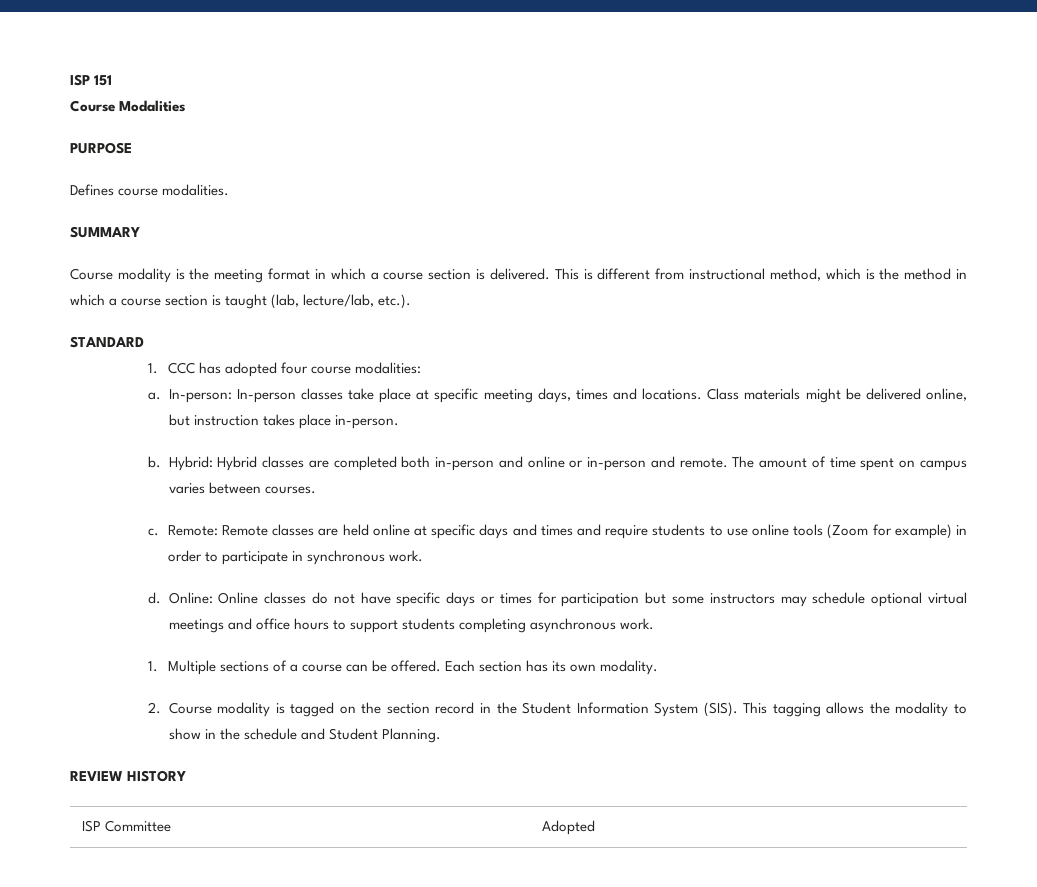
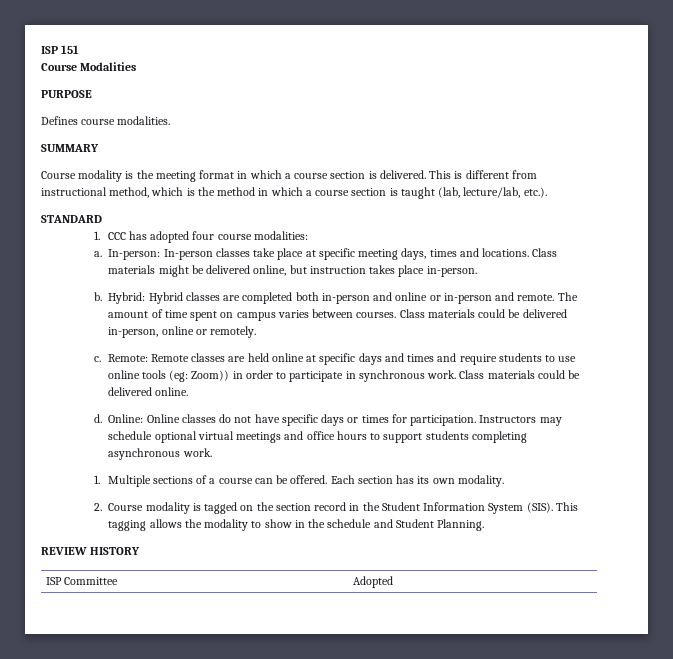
+ Class materials could be delivered in-person, online or remotely.
- Remote: Remote classes are held online at specific days and times and require students to use online tools (Zoom for example) in order to participate in synchronous work.
+ Remote: Remote classes are held online at specific days and times and require students to use online tools (eg: Zoom)) in order to participate in synchronous work. Class materials could be delivered online.
- Online: Online classes do not have specific days or times for participation but some instructors may schedule optional virtual meetings and office hours to support students completing asynchronous work.
+ Online: Online classes do not have specific days or times for participation. Instructors may schedule optional virtual meetings and office hours to support students completing asynchronous work.

